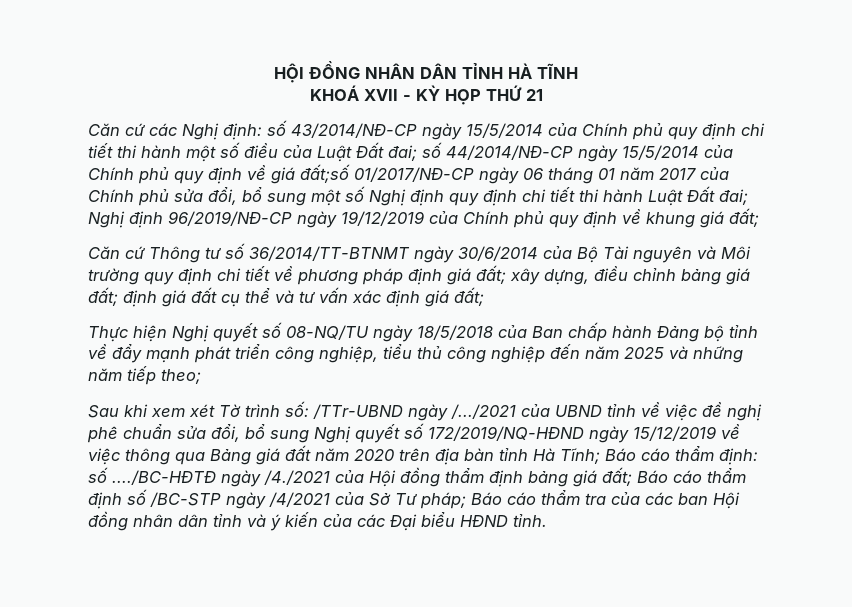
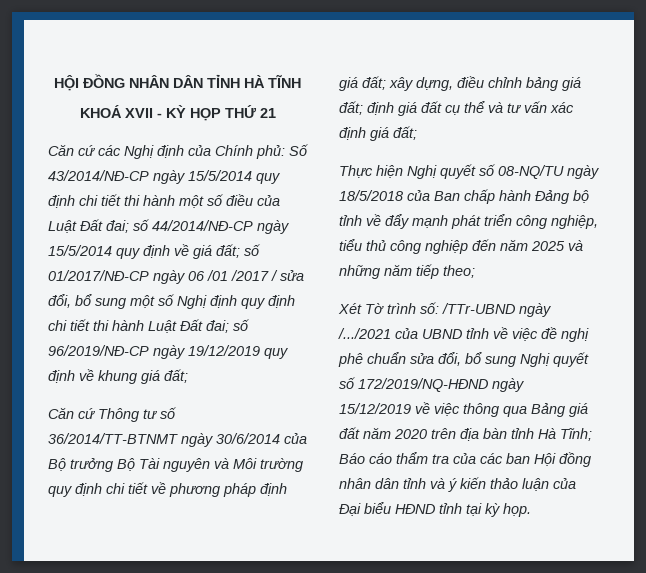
- Căn cứ các Nghị định: số 43/2014/NĐ-CP ngày 15/5/2014 của Chính phủ quy định chi tiết thi hành một số điều của Luật Đất đai; số 44/2014/NĐ-CP ngày 15/5/2014 của Chính phủ quy định về giá đất;số 01/2017/NĐ-CP ngày 06 tháng 01 năm 2017 của Chính phủ sửa đổi, bổ sung một số Nghị định quy định chi tiết thi hành Luật Đất đai; Nghị định 96/2019/NĐ-CP ngày 19/12/2019 của Chính phủ quy định về khung giá đất;
+ Căn cứ các Nghị định của Chính phủ: Số 43/2014/NĐ-CP ngày 15/5/2014 quy định chi tiết thi hành một số điều của Luật Đất đai; số 44/2014/NĐ-CP ngày 15/5/2014 quy định về giá đất; số 01/2017/NĐ-CP ngày 06 /01 /2017 / sửa đổi, bổ sung một số Nghị định quy định chi tiết thi hành Luật Đất đai; số 96/2019/NĐ-CP ngày 19/12/2019 quy định về khung giá đất;
- Căn cứ Thông tư số 36/2014/TT-BTNMT ngày 30/6/2014 của Bộ Tài nguyên và Môi trường quy định chi tiết về phương pháp định giá đất; xây dựng, điều chỉnh bảng giá đất; định giá đất cụ thể và tư vấn xác định giá đất;
+ Căn cứ Thông tư số 36/2014/TT-BTNMT ngày 30/6/2014 của Bộ trưởng Bộ Tài nguyên và Môi trường quy định chi tiết về phương pháp định giá đất; xây dựng, điều chỉnh bảng giá đất; định giá đất cụ thể và tư vấn xác định giá đất;
- Sau khi xem xét Tờ trình số: /TTr-UBND ngày /.../2021 của UBND tỉnh về việc đề nghị phê chuẩn sửa đổi, bổ sung Nghị quyết số 172/2019/NQ-HĐND ngày 15/12/2019 về việc thông qua Bảng giá đất năm 2020 trên địa bàn tỉnh Hà Tĩnh; Báo cáo thẩm định: số ..../BC-HĐTĐ ngày /4./2021 của Hội đồng thẩm định bảng giá đất; Báo cáo thẩm định số /BC-STP ngày /4/2021 của Sở Tư pháp; Báo cáo thẩm tra của các ban Hội đồng nhân dân tỉnh và ý kiến của các Đại biểu HĐND tỉnh.
+ Xét Tờ trình số: /TTr-UBND ngày /.../2021 của UBND tỉnh về việc đề nghị phê chuẩn sửa đổi, bổ sung Nghị quyết số 172/2019/NQ-HĐND ngày 15/12/2019 về việc thông qua Bảng giá đất năm 2020 trên địa bàn tỉnh Hà Tĩnh; Báo cáo thẩm tra của các ban Hội đồng nhân dân tỉnh và ý kiến thảo luận của Đại biểu HĐND tỉnh tại kỳ họp.

